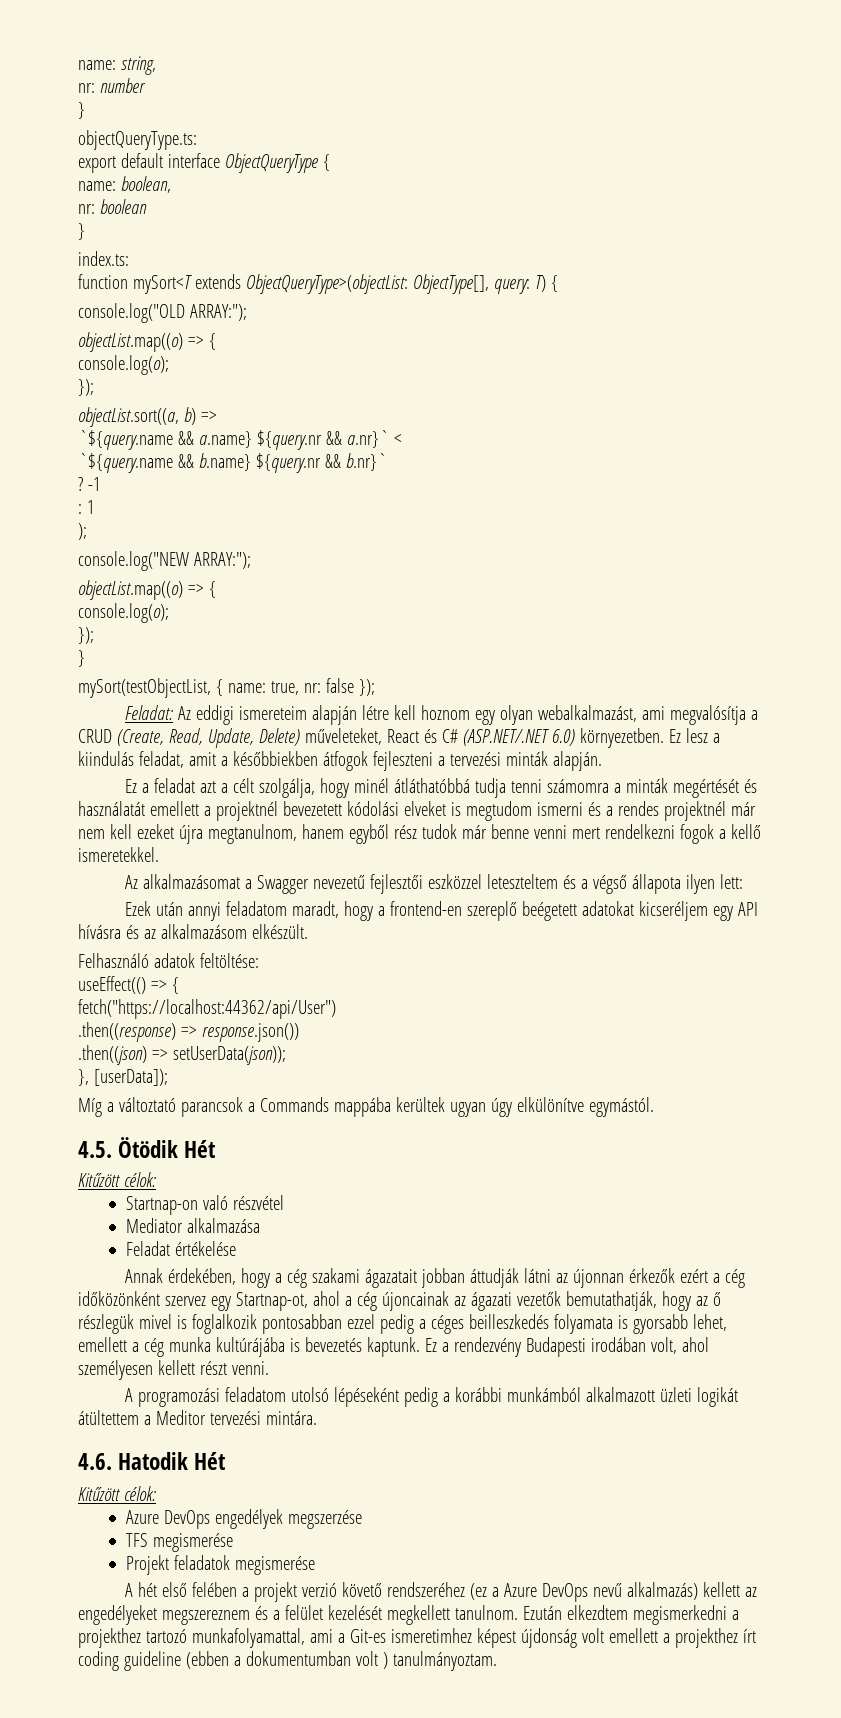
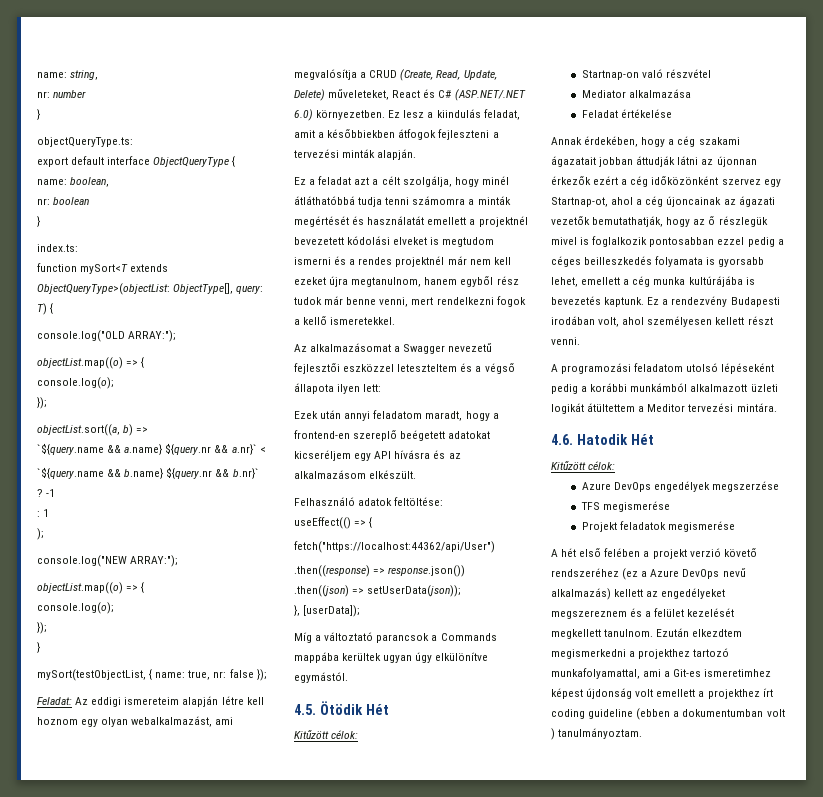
- Ez a feladat azt a célt szolgálja, hogy minél átláthatóbbá tudja tenni számomra a minták megértését és használatát emellett a projektnél bevezetett kódolási elveket is megtudom ismerni és a rendes projektnél már nem kell ezeket újra megtanulnom, hanem egyből rész tudok már benne venni mert rendelkezni fogok a kellő ismeretekkel.
+ Ez a feladat azt a célt szolgálja, hogy minél átláthatóbbá tudja tenni számomra a minták megértését és használatát emellett a projektnél bevezetett kódolási elveket is megtudom ismerni és a rendes projektnél már nem kell ezeket újra megtanulnom, hanem egyből rész tudok már benne venni, mert rendelkezni fogok a kellő ismeretekkel.

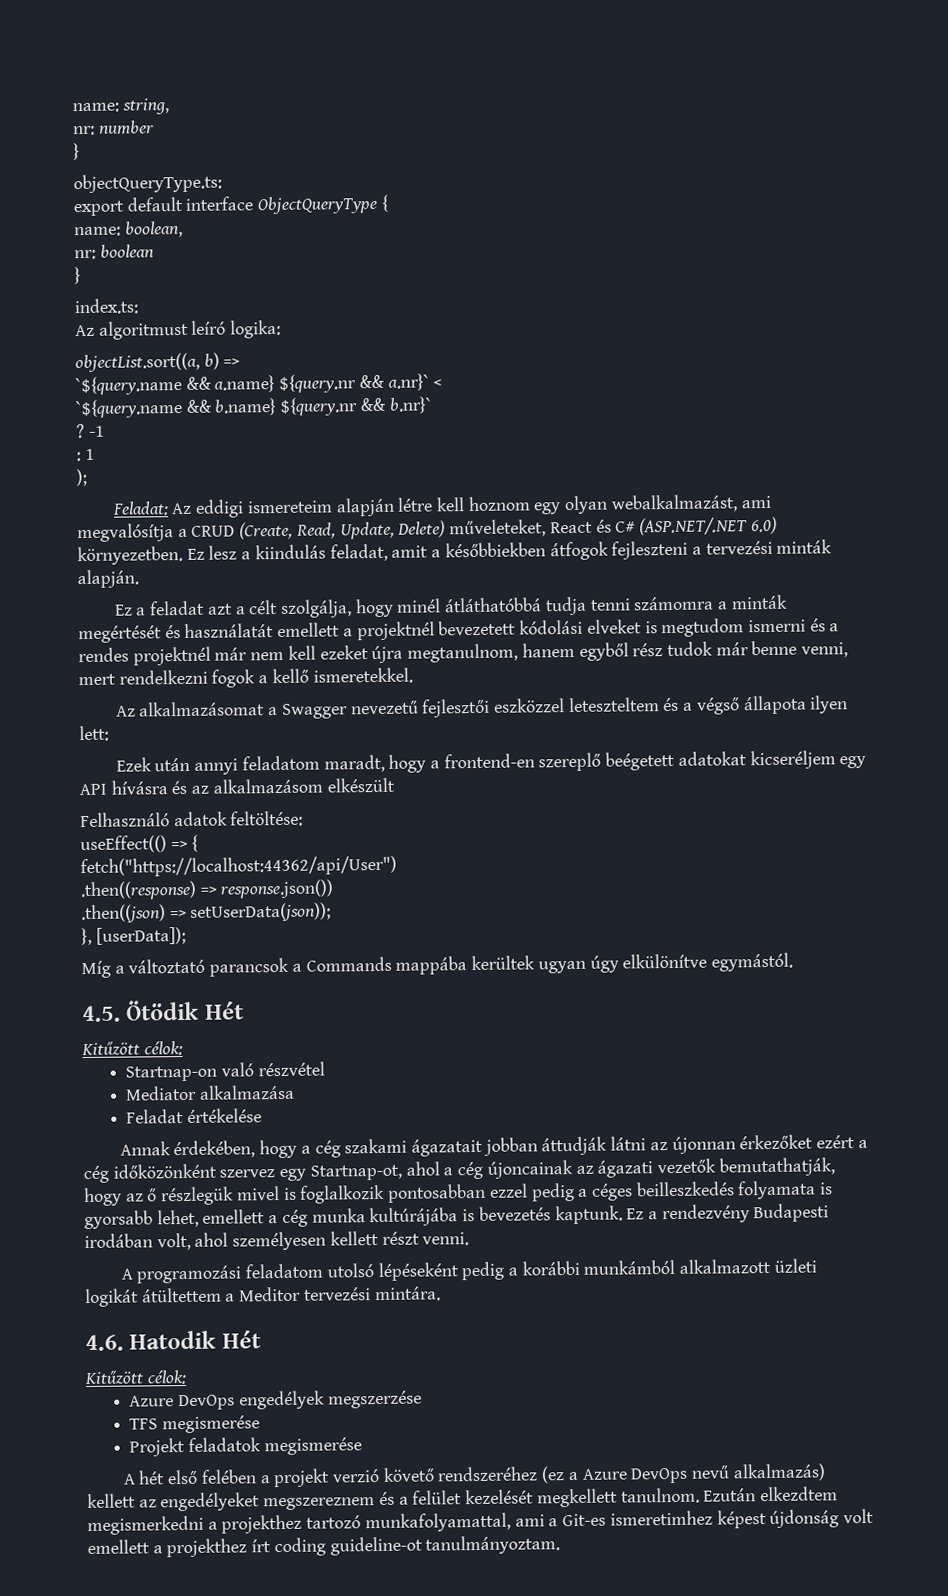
- function mySort<T extends ObjectQueryType>(objectList: ObjectType[], query: T) {
- console.log("OLD ARRAY:");
- objectList.map((o) => {
- console.log(o);
- });
+ Az algoritmust leíró logika:
- console.log("NEW ARRAY:");
- objectList.map((o) => {
- console.log(o);
- });
- }
- mySort(testObjectList, { name: true, nr: false });
- Ezek után annyi feladatom maradt, hogy a frontend-en szereplő beégetett adatokat kicseréljem egy API hívásra és az alkalmazásom elkészült.
+ Ezek után annyi feladatom maradt, hogy a frontend-en szereplő beégetett adatokat kicseréljem egy API hívásra és az alkalmazásom elkészült
- Annak érdekében, hogy a cég szakami ágazatait jobban áttudják látni az újonnan érkezők ezért a cég időközönként szervez egy Startnap-ot, ahol a cég újoncainak az ágazati vezetők bemutathatják, hogy az ő részlegük mivel is foglalkozik pontosabban ezzel pedig a céges beilleszkedés folyamata is gyorsabb lehet, emellett a cég munka kultúrájába is bevezetés kaptunk.
+ Annak érdekében, hogy a cég szakami ágazatait jobban áttudják látni az újonnan érkezőket ezért a cég időközönként szervez egy Startnap-ot, ahol a cég újoncainak az ágazati vezetők bemutathatják, hogy az ő részlegük mivel is foglalkozik pontosabban ezzel pedig a céges beilleszkedés folyamata is gyorsabb lehet, emellett a cég munka kultúrájába is bevezetés kaptunk.
- Ezután elkezdtem megismerkedni a projekthez tartozó munkafolyamattal, ami a Git-es ismeretimhez képest újdonság volt emellett a projekthez írt coding guideline (ebben a dokumentumban volt ) tanulmányoztam.
+ Ezután elkezdtem megismerkedni a projekthez tartozó munkafolyamattal, ami a Git-es ismeretimhez képest újdonság volt emellett a projekthez írt coding guideline-ot tanulmányoztam.

